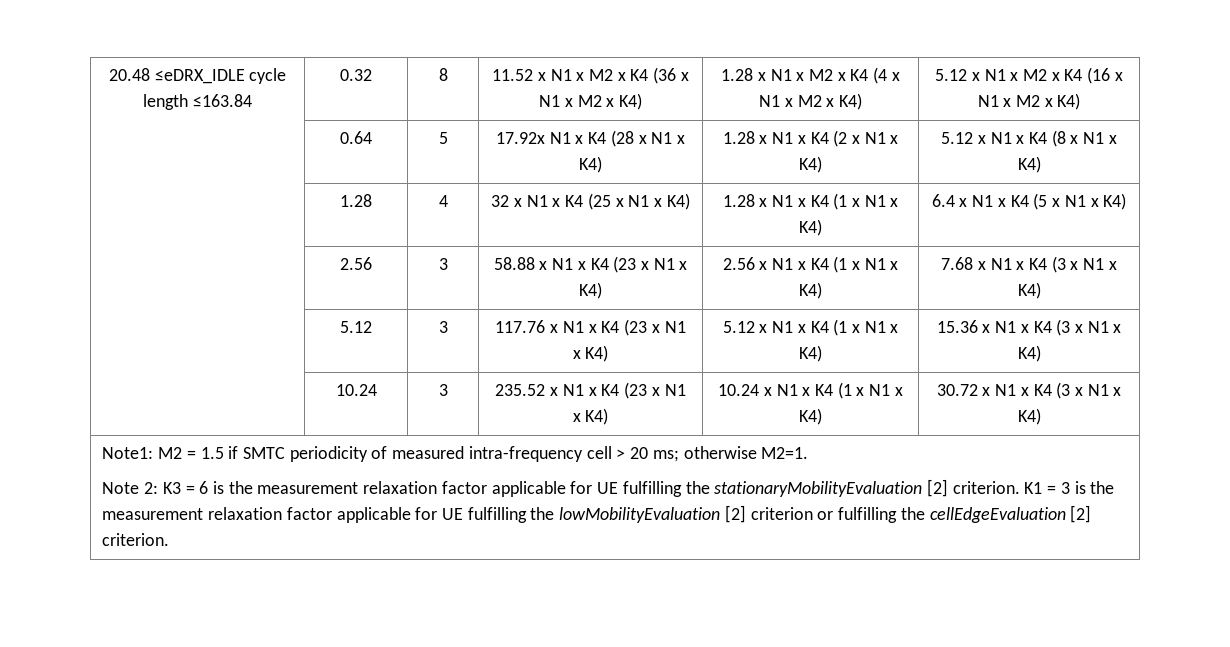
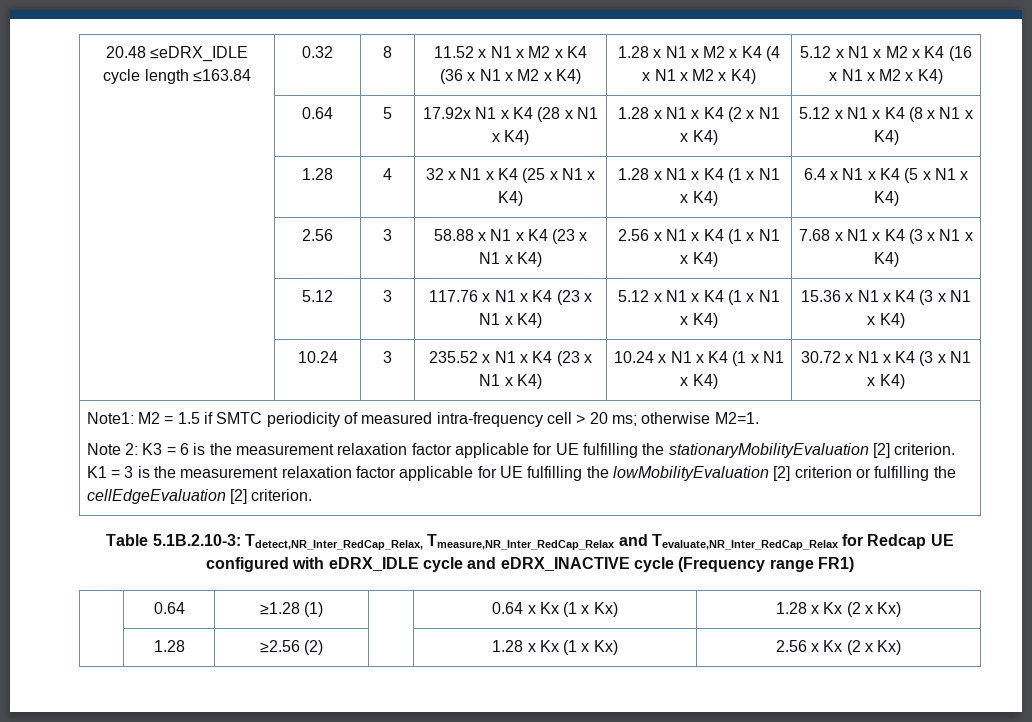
+ Table 5.1B.2.10-3: Tdetect,NR_Inter_RedCap_Relax, Tmeasure,NR_Inter_RedCap_Relax and Tevaluate,NR_Inter_RedCap_Relax for Redcap UE configured with eDRX_IDLE cycle and eDRX_INACTIVE cycle (Frequency range FR1)
+ | 0.64 | ≥1.28 (1) | | 0.64 x Kx (1 x Kx) | 1.28 x Kx (2 x Kx)
+ | 1.28 | ≥2.56 (2) | | 1.28 x Kx (1 x Kx) | 2.56 x Kx (2 x Kx)

